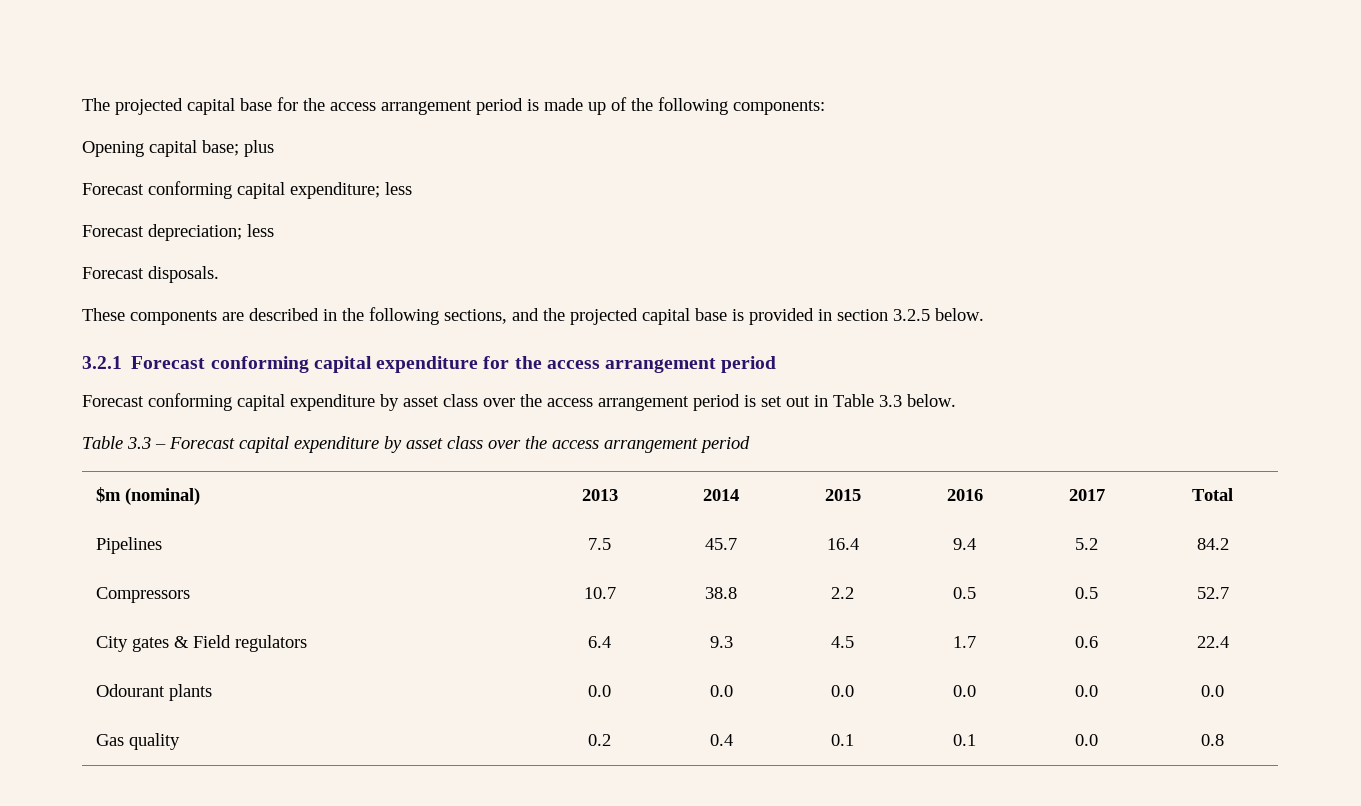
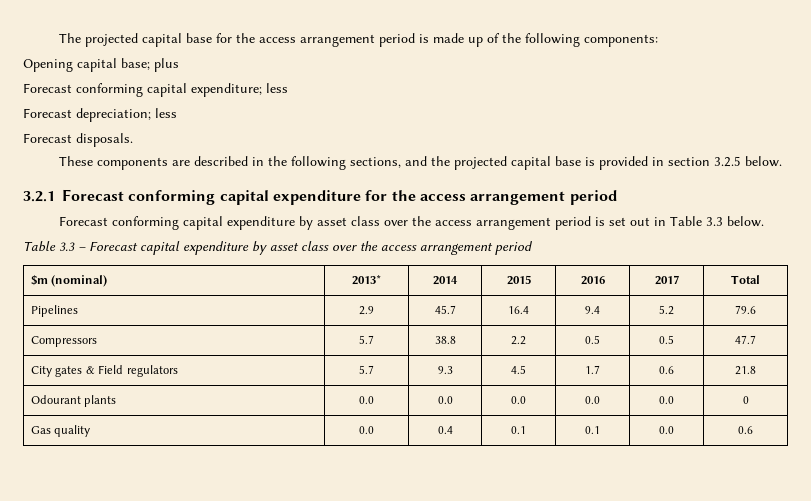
- $m (nominal) | 2013 | 2014 | 2015 | 2016 | 2017 | Total
+ $m (nominal) | 2013* | 2014 | 2015 | 2016 | 2017 | Total
- Pipelines | 7.5 | 45.7 | 16.4 | 9.4 | 5.2 | 84.2
+ Pipelines | 2.9 | 45.7 | 16.4 | 9.4 | 5.2 | 79.6
- Compressors | 10.7 | 38.8 | 2.2 | 0.5 | 0.5 | 52.7
+ Compressors | 5.7 | 38.8 | 2.2 | 0.5 | 0.5 | 47.7
- City gates & Field regulators | 6.4 | 9.3 | 4.5 | 1.7 | 0.6 | 22.4
+ City gates & Field regulators | 5.7 | 9.3 | 4.5 | 1.7 | 0.6 | 21.8
- Odourant plants | 0.0 | 0.0 | 0.0 | 0.0 | 0.0 | 0.0
+ Odourant plants | 0.0 | 0.0 | 0.0 | 0.0 | 0.0 | 0
- Gas quality | 0.2 | 0.4 | 0.1 | 0.1 | 0.0 | 0.8
+ Gas quality | 0.0 | 0.4 | 0.1 | 0.1 | 0.0 | 0.6

